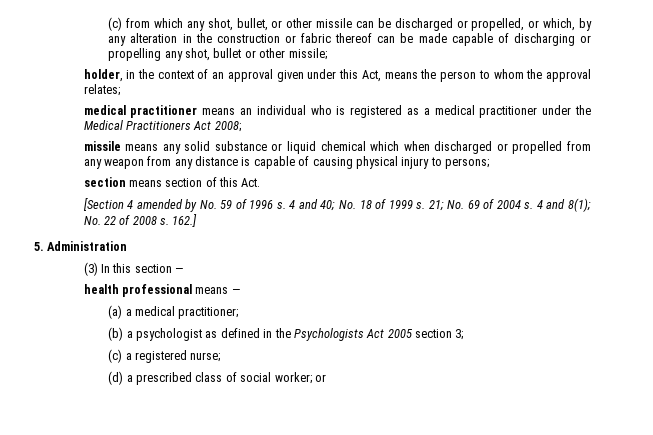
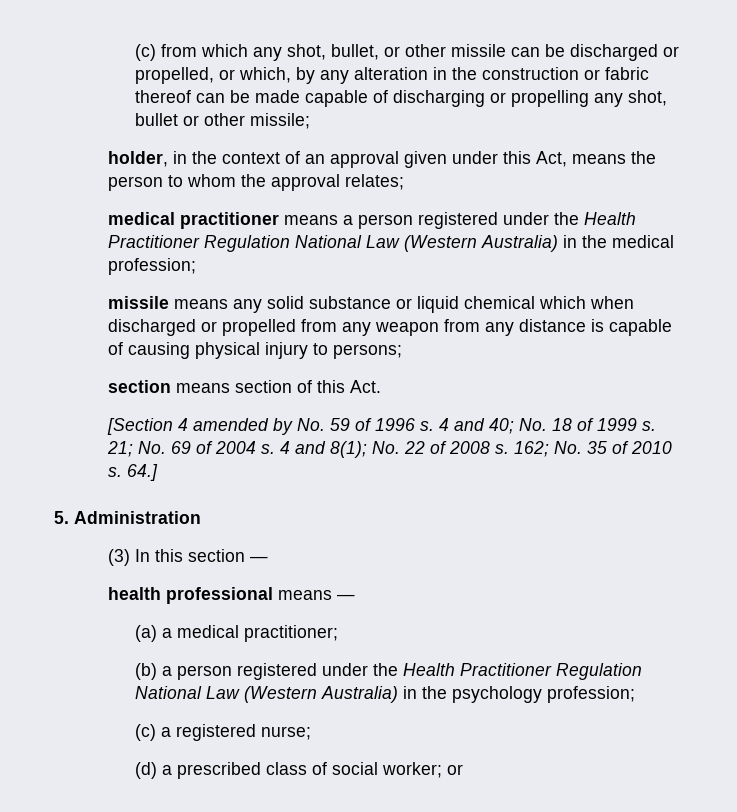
- medical practitioner means an individual who is registered as a medical practitioner under the Medical Practitioners Act 2008;
+ medical practitioner means a person registered under the Health Practitioner Regulation National Law (Western Australia) in the medical profession;
- 162.]
+ 162; No. 35 of 2010 s. 64.]
- (b) a psychologist as defined in the Psychologists Act 2005 section 3;
+ (b) a person registered under the Health Practitioner Regulation National Law (Western Australia) in the psychology profession;

